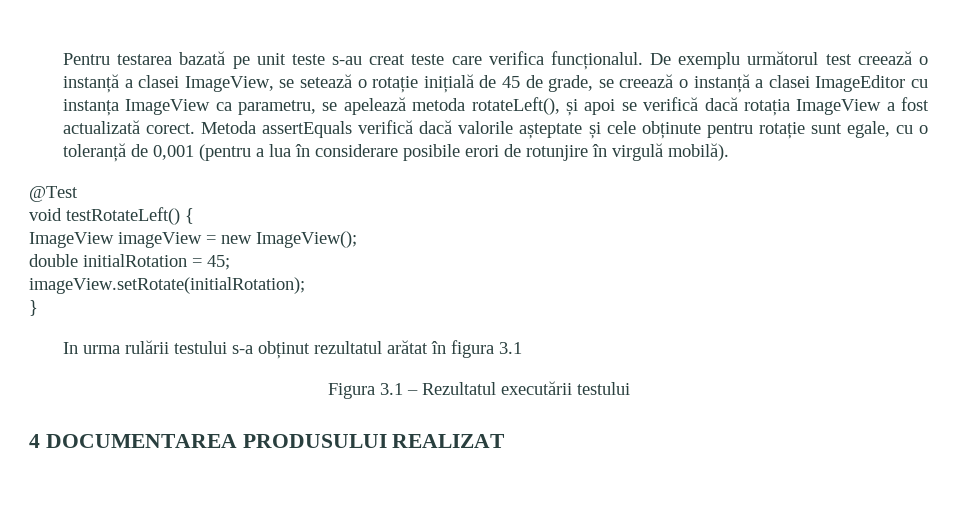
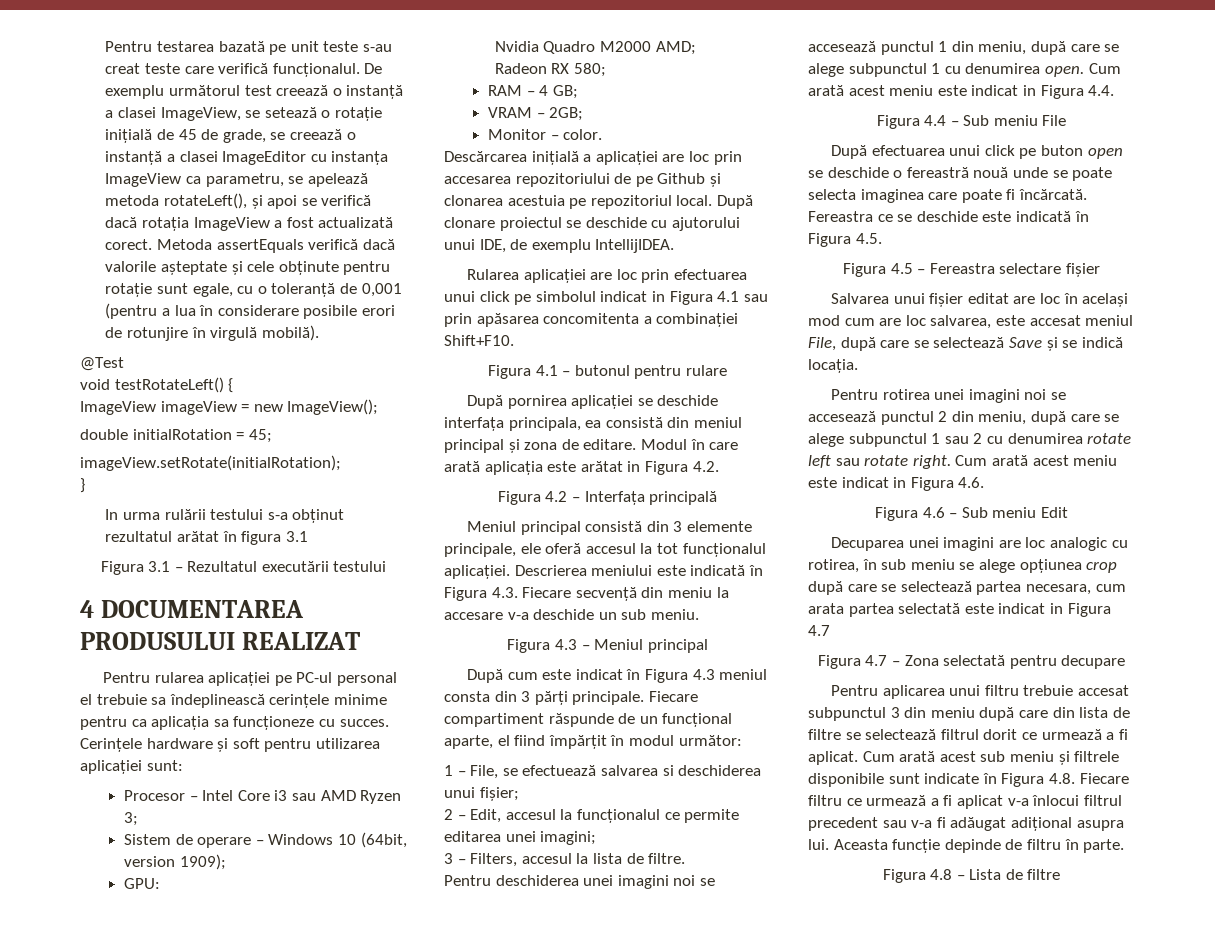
- Pentru testarea bazată pe unit teste s-au creat teste care verifica funcționalul.
+ Pentru testarea bazată pe unit teste s-au creat teste care verifică funcționalul.
+ Pentru rularea aplicației pe PC-ul personal el trebuie sa îndeplinească cerințele minime pentru ca aplicația sa funcționeze cu succes. Cerințele hardware și soft pentru utilizarea aplicației sunt:
+ Procesor – Intel Core i3 sau AMD Ryzen 3;
+ Sistem de operare – Windows 10 (64bit, version 1909);
+ GPU:
+ Nvidia Quadro M2000 AMD;
+ Radeon RX 580;
+ RAM – 4 GB;
+ VRAM – 2GB;
+ Monitor – color.
+ Descărcarea inițială a aplicației are loc prin accesarea repozitoriului de pe Github și clonarea acestuia pe repozitoriul local. După clonare proiectul se deschide cu ajutorului unui IDE, de exemplu IntellijIDEA.
+ Rularea aplicației are loc prin efectuarea unui click pe simbolul indicat in Figura 4.1 sau prin apăsarea concomitenta a combinației Shift+F10.
+ Figura 4.1 – butonul pentru rulare
+ După pornirea aplicației se deschide interfața principala, ea consistă din meniul principal și zona de editare. Modul în care arată aplicația este arătat in Figura 4.2.
+ Figura 4.2 – Interfața principală
+ Meniul principal consistă din 3 elemente principale, ele oferă accesul la tot funcționalul aplicației. Descrierea meniului este indicată în Figura 4.3. Fiecare secvență din meniu la accesare v-a deschide un sub meniu.
+ Figura 4.3 – Meniul principal
+ După cum este indicat în Figura 4.3 meniul consta din 3 părți principale. Fiecare compartiment răspunde de un funcțional aparte, el fiind împărțit în modul următor:
+ 1 – File, se efectuează salvarea si deschiderea unui fișier;
+ 2 – Edit, accesul la funcționalul ce permite editarea unei imagini;
+ 3 – Filters, accesul la lista de filtre.
+ Pentru deschiderea unei imagini noi se accesează punctul 1 din meniu, după care se alege subpunctul 1 cu denumirea open. Cum arată acest meniu este indicat in Figura 4.4.
+ Figura 4.4 – Sub meniu File
+ După efectuarea unui click pe buton open se deschide o fereastră nouă unde se poate selecta imaginea care poate fi încărcată. Fereastra ce se deschide este indicată în Figura 4.5.
+ Figura 4.5 – Fereastra selectare fișier
+ Salvarea unui fișier editat are loc în același mod cum are loc salvarea, este accesat meniul File, după care se selectează Save și se indică locația.
+ Pentru rotirea unei imagini noi se accesează punctul 2 din meniu, după care se alege subpunctul 1 sau 2 cu denumirea rotate left sau rotate right. Cum arată acest meniu este indicat in Figura 4.6.
+ Figura 4.6 – Sub meniu Edit
+ Decuparea unei imagini are loc analogic cu rotirea, în sub meniu se alege opțiunea crop după care se selectează partea necesara, cum arata partea selectată este indicat in Figura 4.7
+ Figura 4.7 – Zona selectată pentru decupare
+ Pentru aplicarea unui filtru trebuie accesat subpunctul 3 din meniu după care din lista de filtre se selectează filtrul dorit ce urmează a fi aplicat. Cum arată acest sub meniu și filtrele disponibile sunt indicate în Figura 4.8. Fiecare filtru ce urmează a fi aplicat v-a înlocui filtrul precedent sau v-a fi adăugat adițional asupra lui. Aceasta funcție depinde de filtru în parte.
+ Figura 4.8 – Lista de filtre

